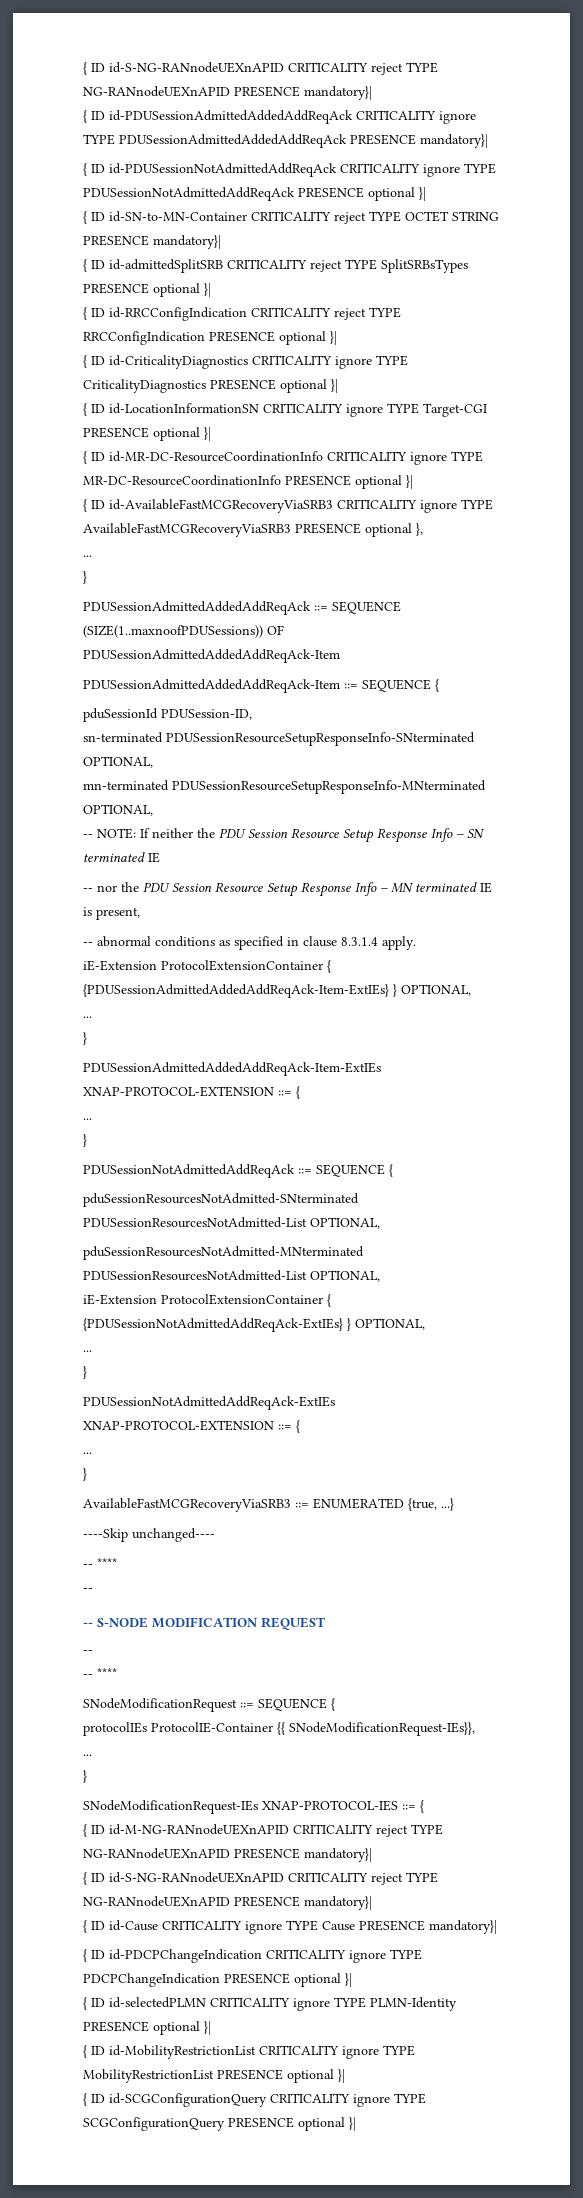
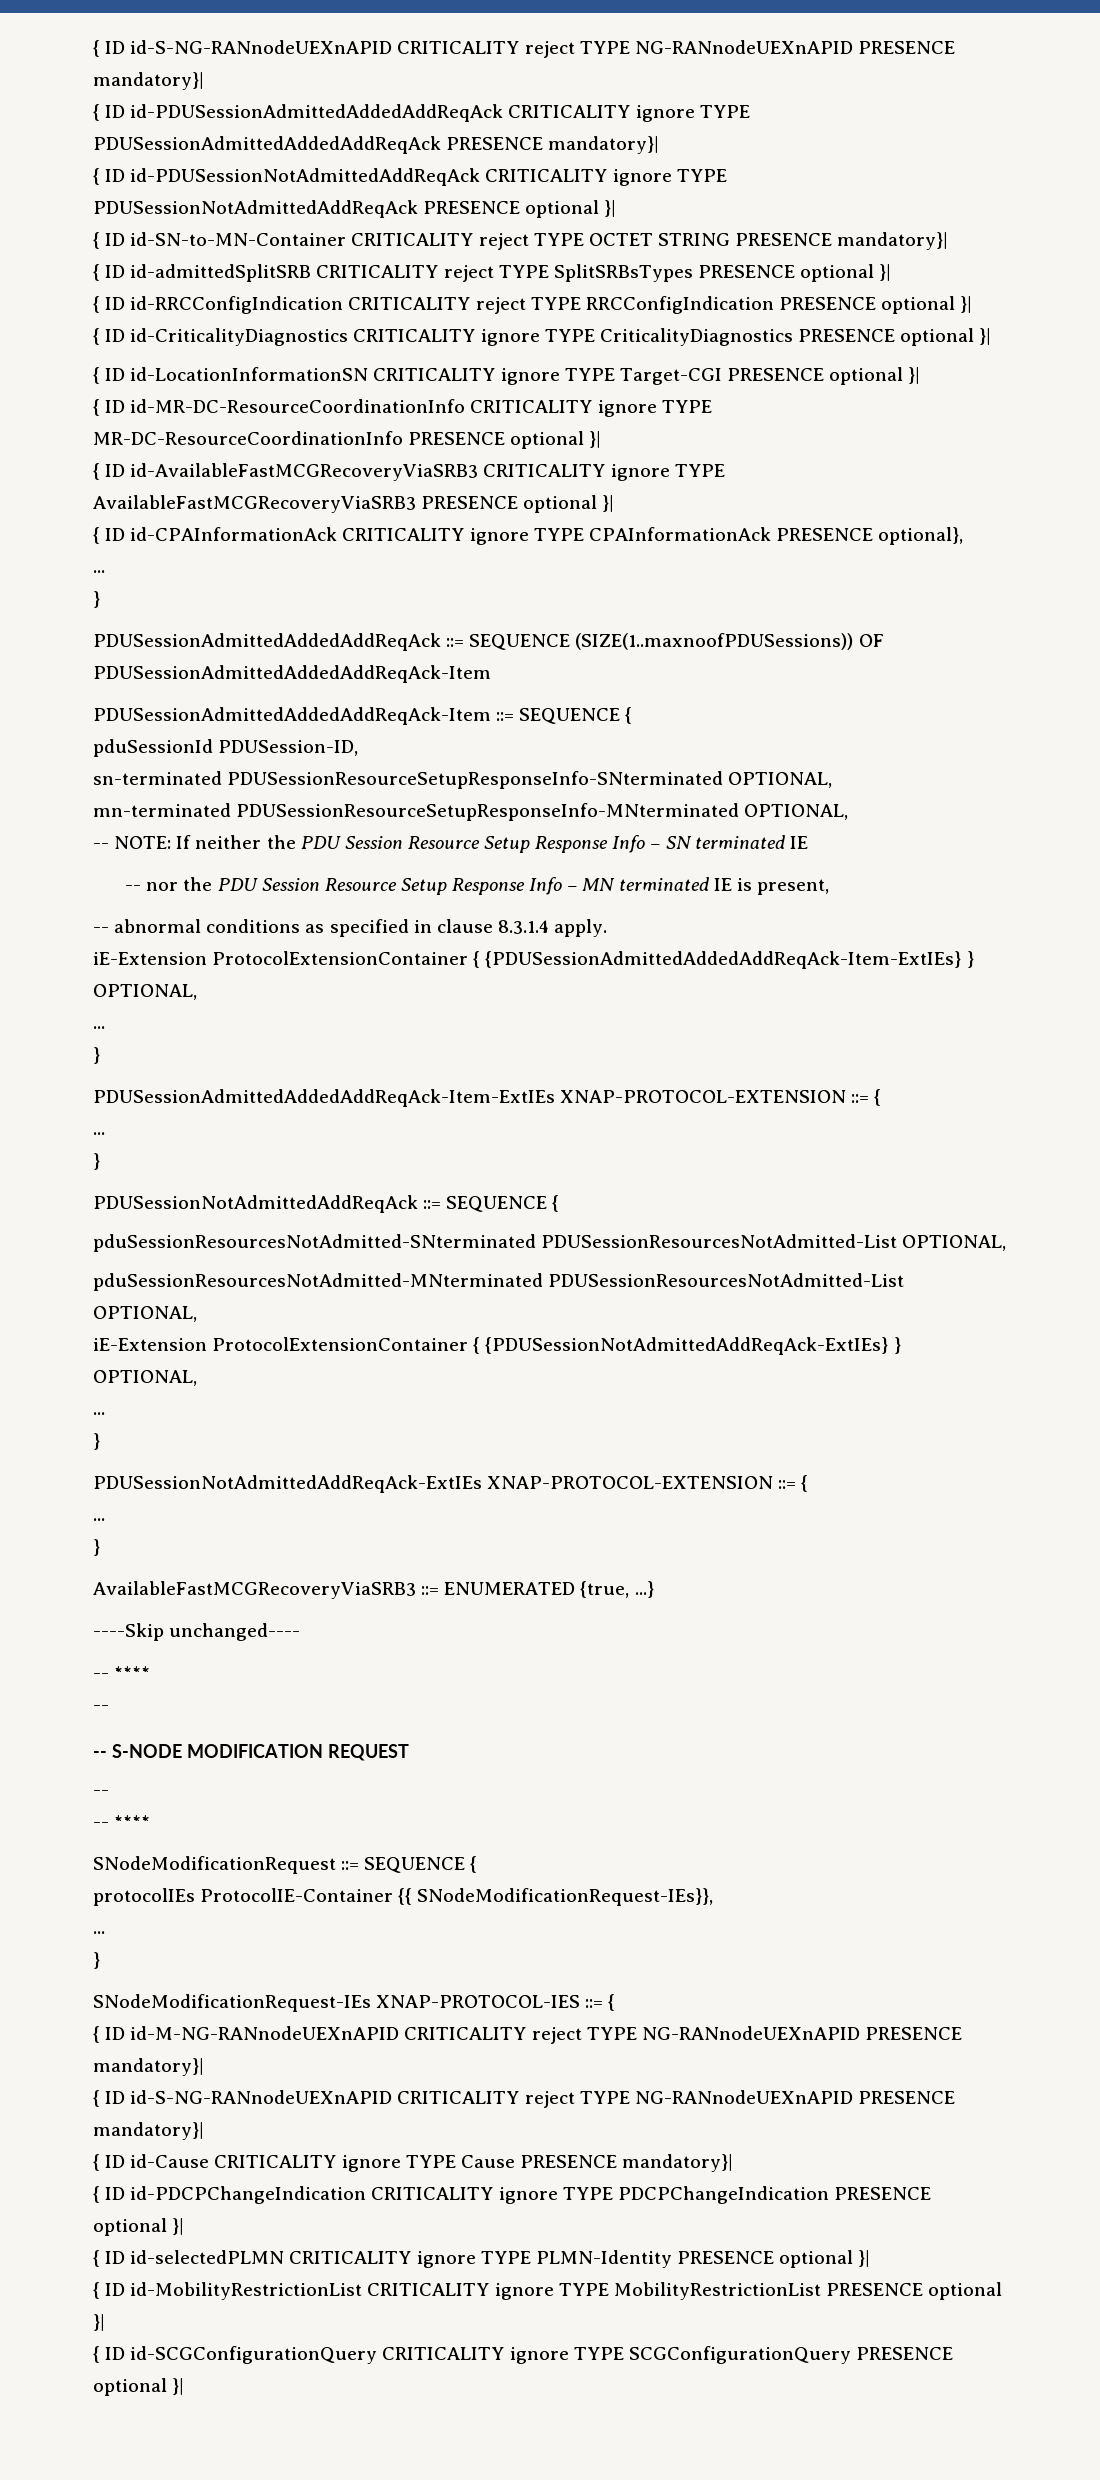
- { ID id-AvailableFastMCGRecoveryViaSRB3 CRITICALITY ignore TYPE AvailableFastMCGRecoveryViaSRB3 PRESENCE optional },
+ { ID id-AvailableFastMCGRecoveryViaSRB3 CRITICALITY ignore TYPE AvailableFastMCGRecoveryViaSRB3 PRESENCE optional }|
+ { ID id-CPAInformationAck CRITICALITY ignore TYPE CPAInformationAck PRESENCE optional},

